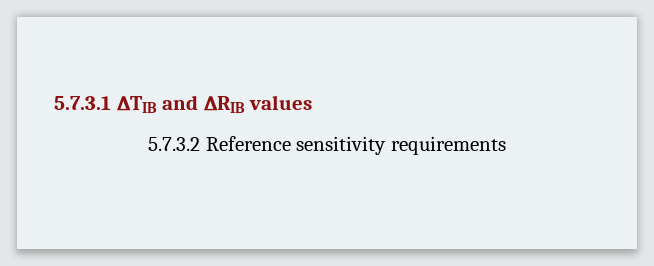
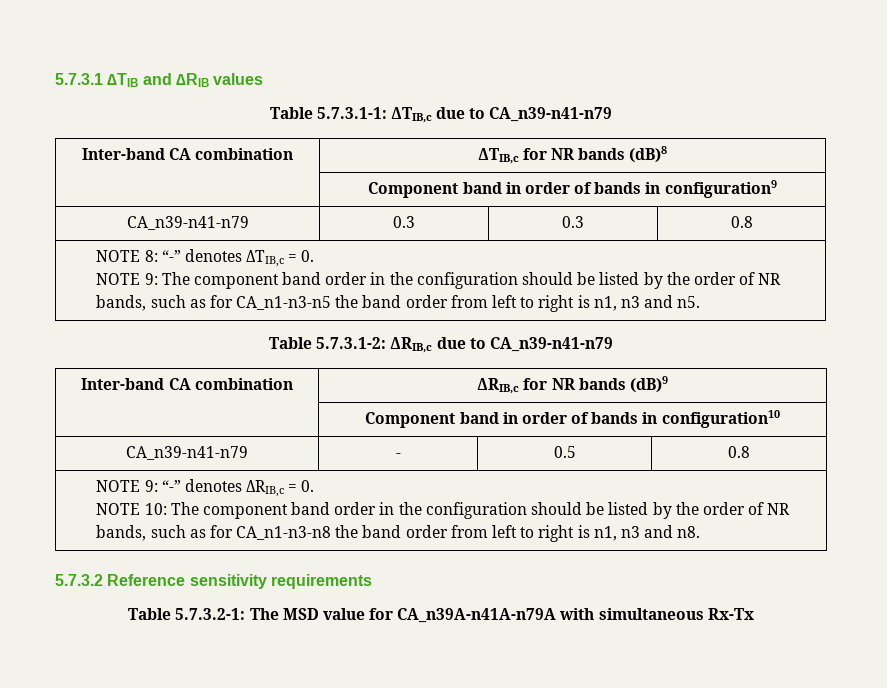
+ Table 5.7.3.1-1: ΔTIB,c due to CA_n39-n41-n79
+ Inter-band CA combination | ΔTIB,c for NR bands (dB)8
+ | Component band in order of bands in configuration9
+ CA_n39-n41-n79 | 0.3 | 0.3 | 0.8
+ NOTE 8: “-” denotes ΔTIB,c = 0.
+ NOTE 9: The component band order in the configuration should be listed by the order of NR bands, such as for CA_n1-n3-n5 the band order from left to right is n1, n3 and n5.
+ Table 5.7.3.1-2: ΔRIB,c due to CA_n39-n41-n79
+ Inter-band CA combination | ΔRIB,c for NR bands (dB)9
+ | Component band in order of bands in configuration10
+ CA_n39-n41-n79 | - | 0.5 | 0.8
+ NOTE 9: “-” denotes ΔRIB,c = 0.
+ NOTE 10: The component band order in the configuration should be listed by the order of NR bands, such as for CA_n1-n3-n8 the band order from left to right is n1, n3 and n8.
  5.7.3.2 Reference sensitivity requirements
+ Table 5.7.3.2-1: The MSD value for CA_n39A-n41A-n79A with simultaneous Rx-Tx

